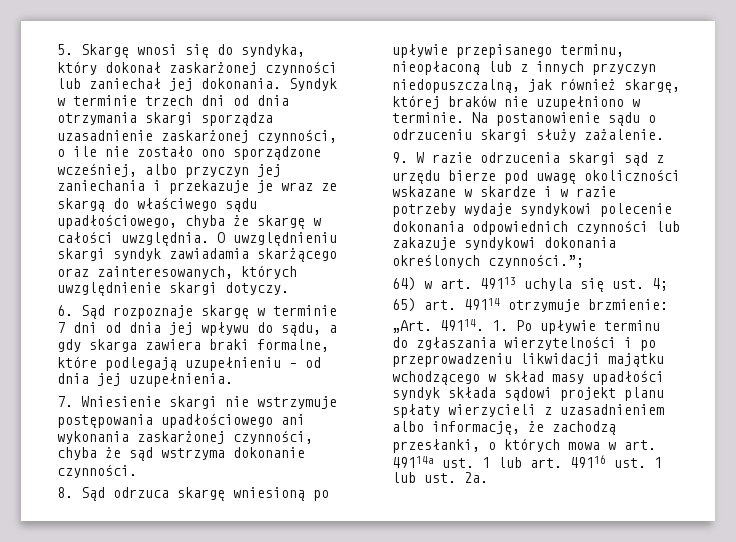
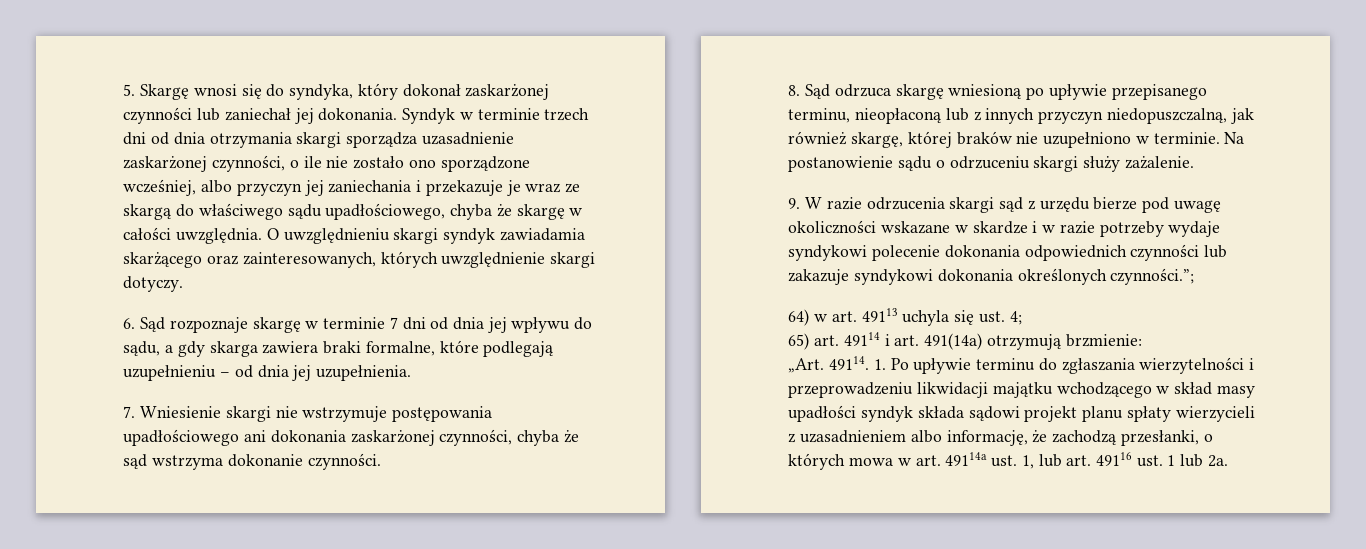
- 7. Wniesienie skargi nie wstrzymuje postępowania upadłościowego ani wykonania zaskarżonej czynności, chyba że sąd wstrzyma dokonanie czynności.
+ 7. Wniesienie skargi nie wstrzymuje postępowania upadłościowego ani dokonania zaskarżonej czynności, chyba że sąd wstrzyma dokonanie czynności.
- 65) art. 49114 otrzymuje brzmienie:
+ 65) art. 49114 i art. 491(14a) otrzymują brzmienie:
- 1. Po upływie terminu do zgłaszania wierzytelności i po przeprowadzeniu likwidacji majątku wchodzącego w skład masy upadłości syndyk składa sądowi projekt planu spłaty wierzycieli z uzasadnieniem albo informację, że zachodzą przesłanki, o których mowa w art. 49114a ust. 1 lub art. 49116 ust. 1 lub ust. 2a.
+ 1. Po upływie terminu do zgłaszania wierzytelności i przeprowadzeniu likwidacji majątku wchodzącego w skład masy upadłości syndyk składa sądowi projekt planu spłaty wierzycieli z uzasadnieniem albo informację, że zachodzą przesłanki, o których mowa w art. 49114a ust. 1, lub art. 49116 ust. 1 lub 2a.

